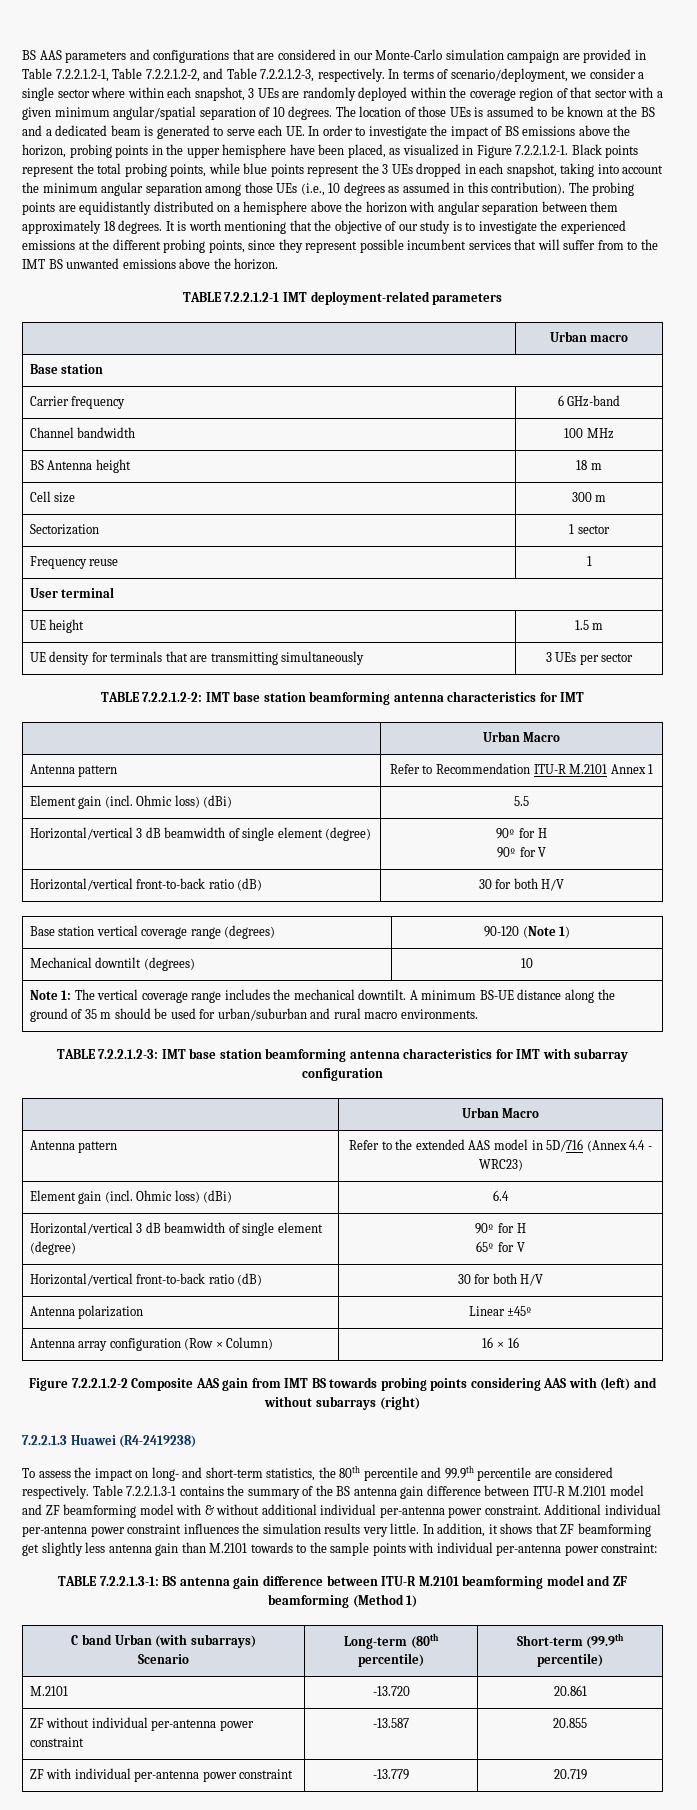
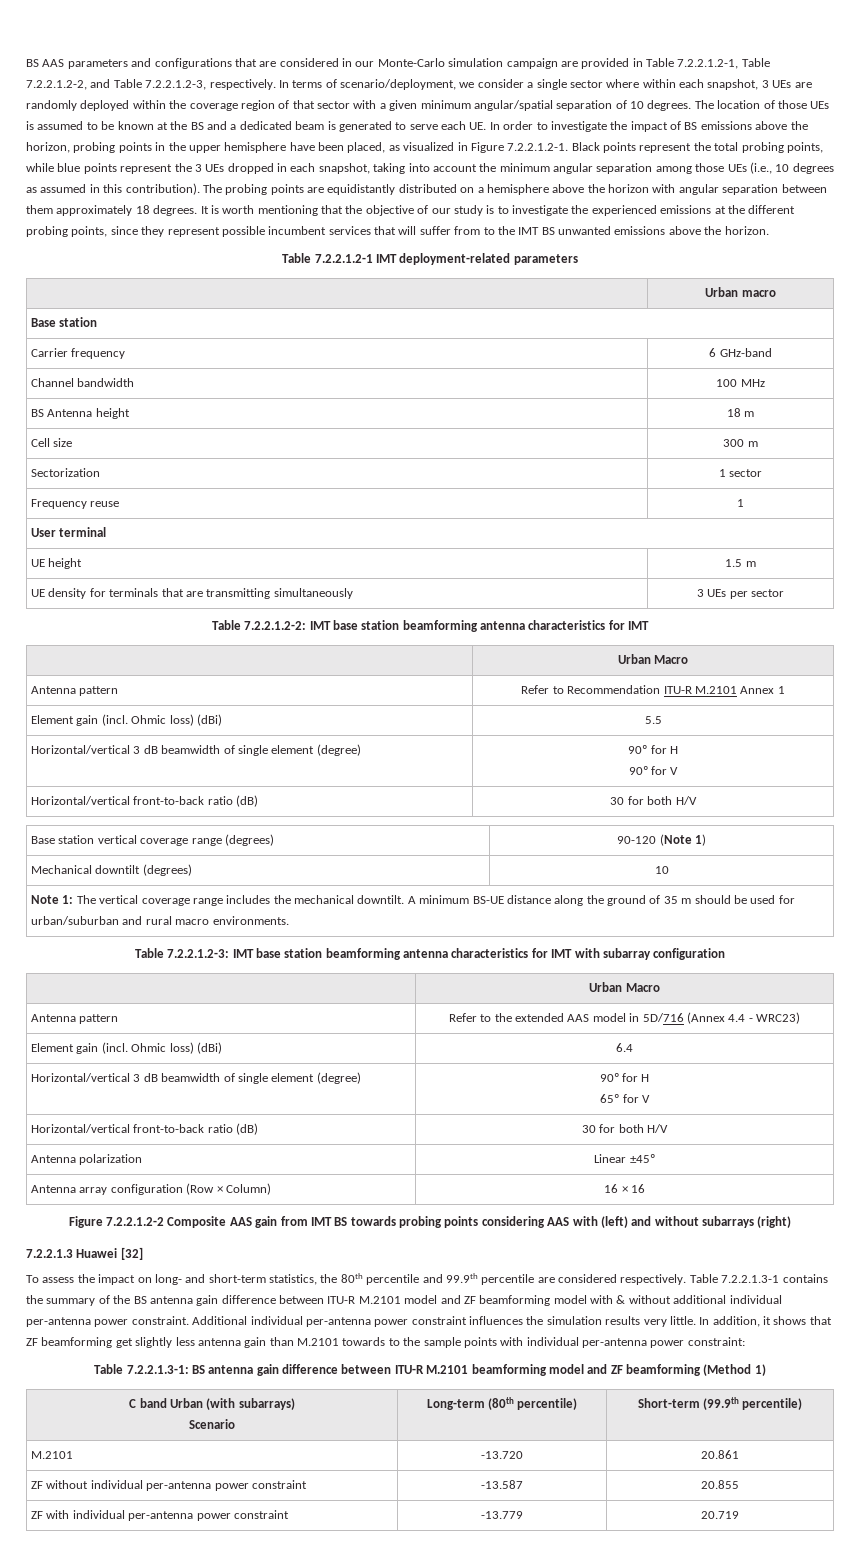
- TABLE 7.2.2.1.2-1 IMT deployment-related parameters
+ Table 7.2.2.1.2-1 IMT deployment-related parameters
- TABLE 7.2.2.1.2-2: IMT base station beamforming antenna characteristics for IMT
+ Table 7.2.2.1.2-2: IMT base station beamforming antenna characteristics for IMT
- TABLE 7.2.2.1.2-3: IMT base station beamforming antenna characteristics for IMT with subarray configuration
+ Table 7.2.2.1.2-3: IMT base station beamforming antenna characteristics for IMT with subarray configuration
- 7.2.2.1.3 Huawei (R4-2419238)
+ 7.2.2.1.3 Huawei [32]
- TABLE 7.2.2.1.3-1: BS antenna gain difference between ITU-R M.2101 beamforming model and ZF beamforming (Method 1)
+ Table 7.2.2.1.3-1: BS antenna gain difference between ITU-R M.2101 beamforming model and ZF beamforming (Method 1)

